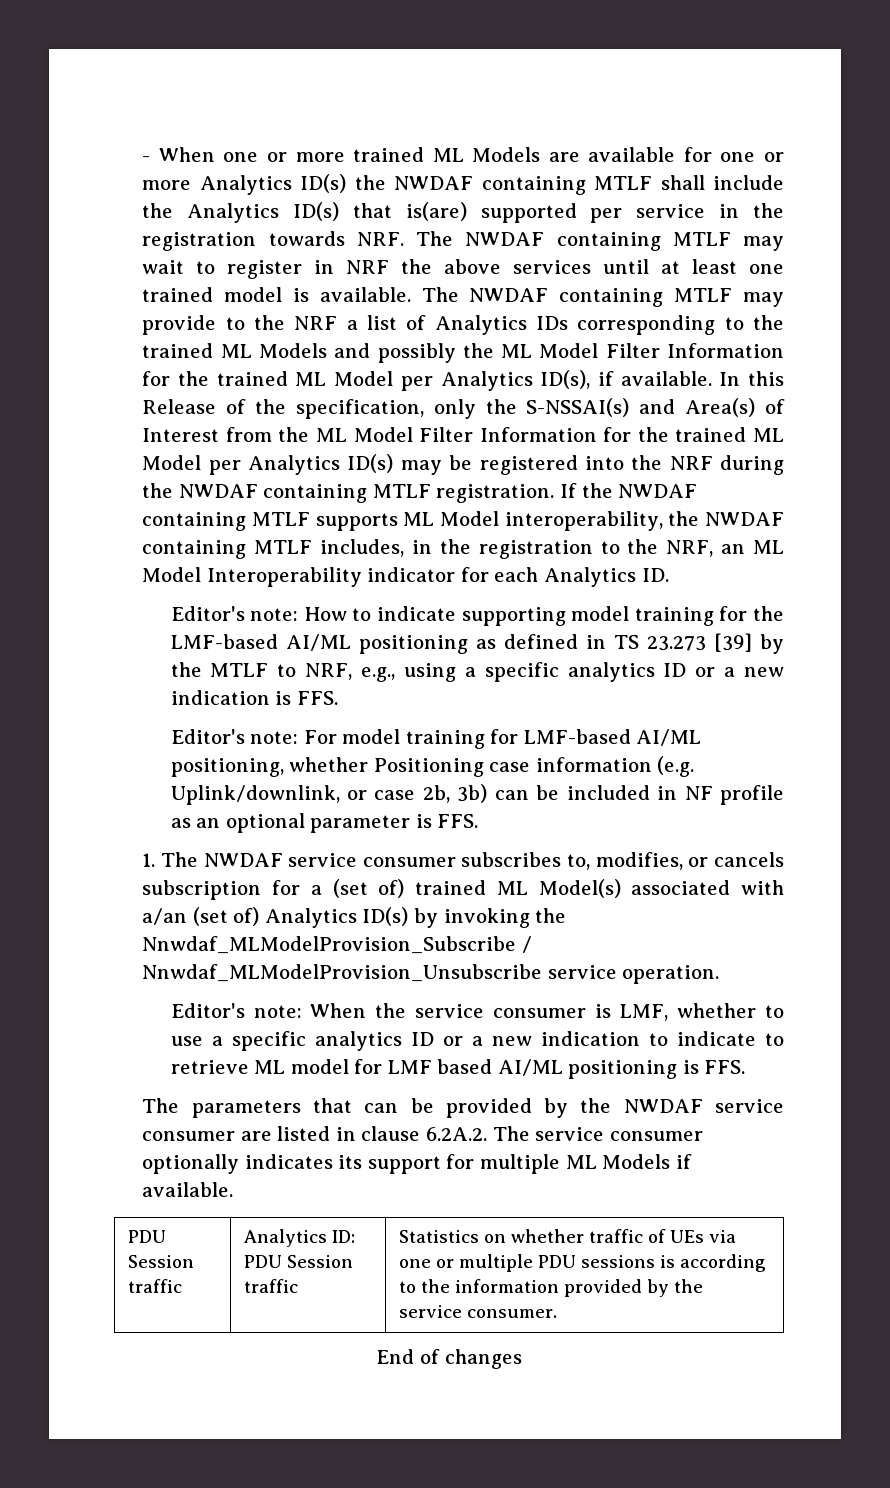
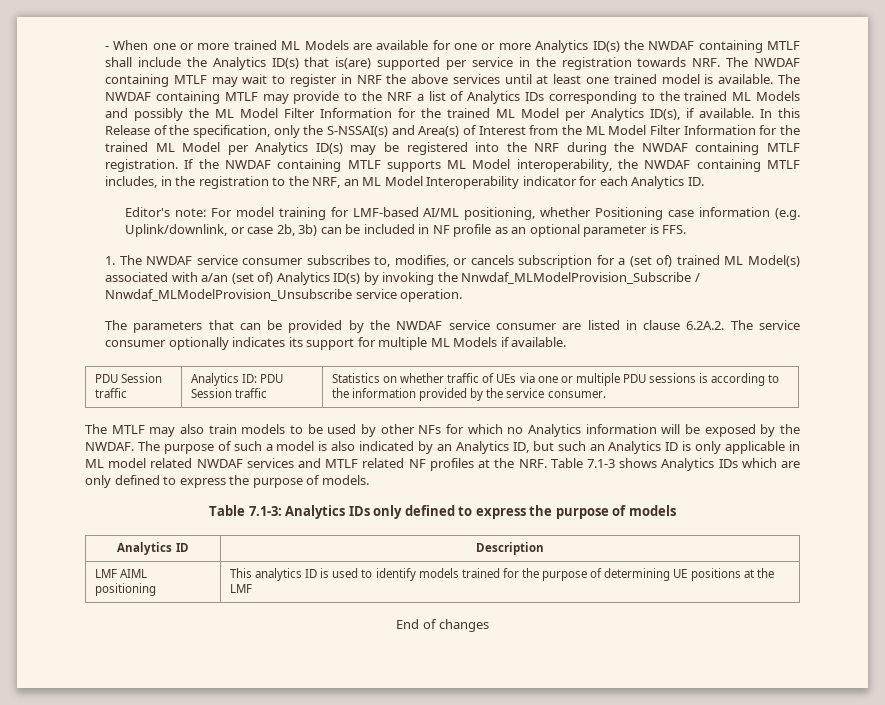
- Editor's note: How to indicate supporting model training for the LMF-based AI/ML positioning as defined in TS 23.273 [39] by the MTLF to NRF, e.g., using a specific analytics ID or a new indication is FFS.
- Editor's note: When the service consumer is LMF, whether to use a specific analytics ID or a new indication to indicate to retrieve ML model for LMF based AI/ML positioning is FFS.
+ The MTLF may also train models to be used by other NFs for which no Analytics information will be exposed by the NWDAF. The purpose of such a model is also indicated by an Analytics ID, but such an Analytics ID is only applicable in ML model related NWDAF services and MTLF related NF profiles at the NRF. Table 7.1-3 shows Analytics IDs which are only defined to express the purpose of models.
+ Table 7.1-3: Analytics IDs only defined to express the purpose of models
+ Analytics ID | Description
+ LMF AIML positioning | This analytics ID is used to identify models trained for the purpose of determining UE positions at the LMF

